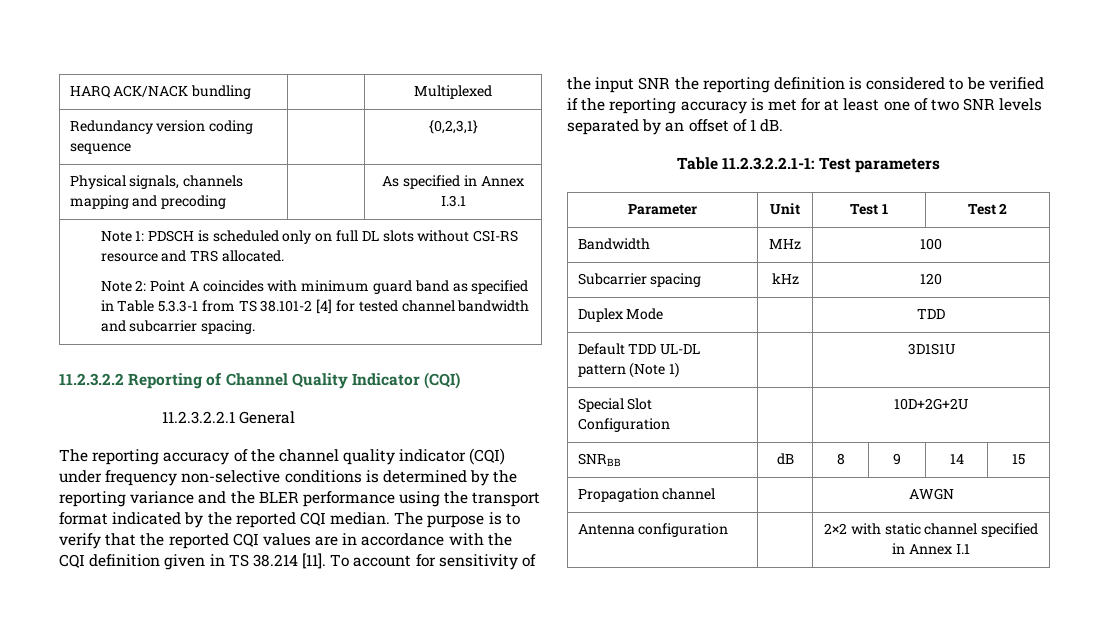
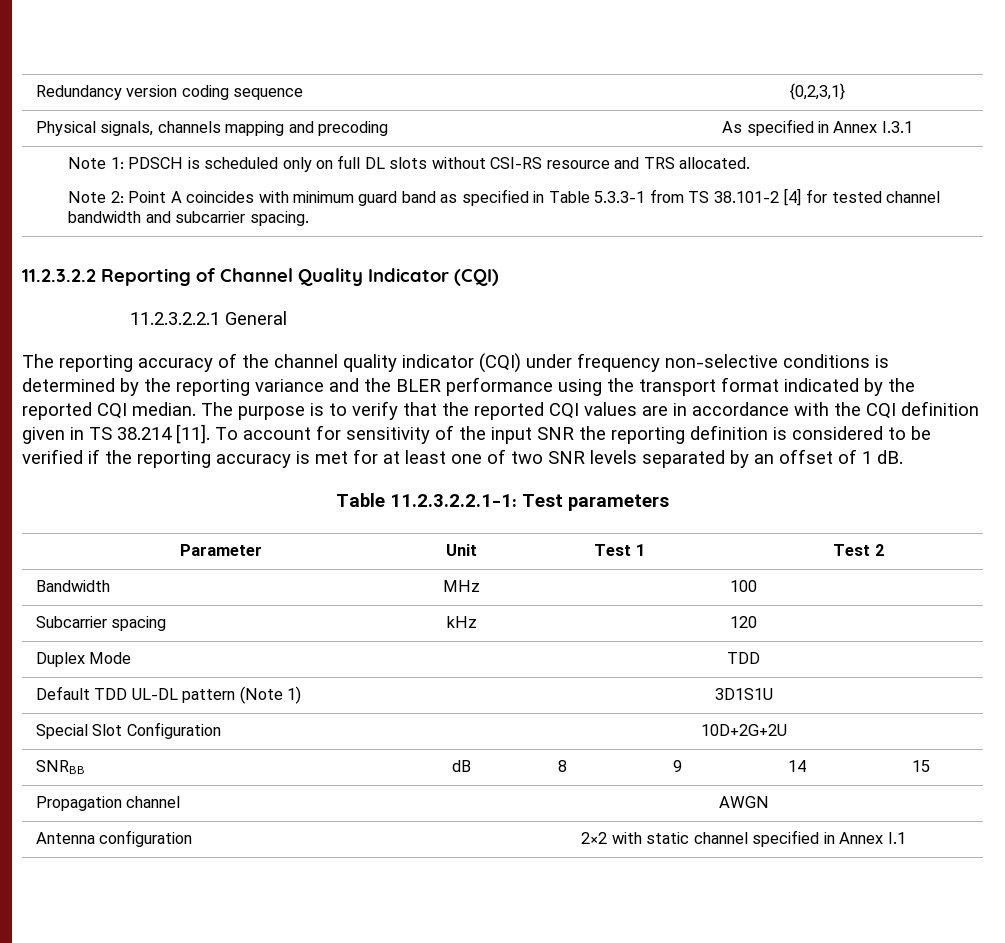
- HARQ ACK/NACK bundling | | Multiplexed

